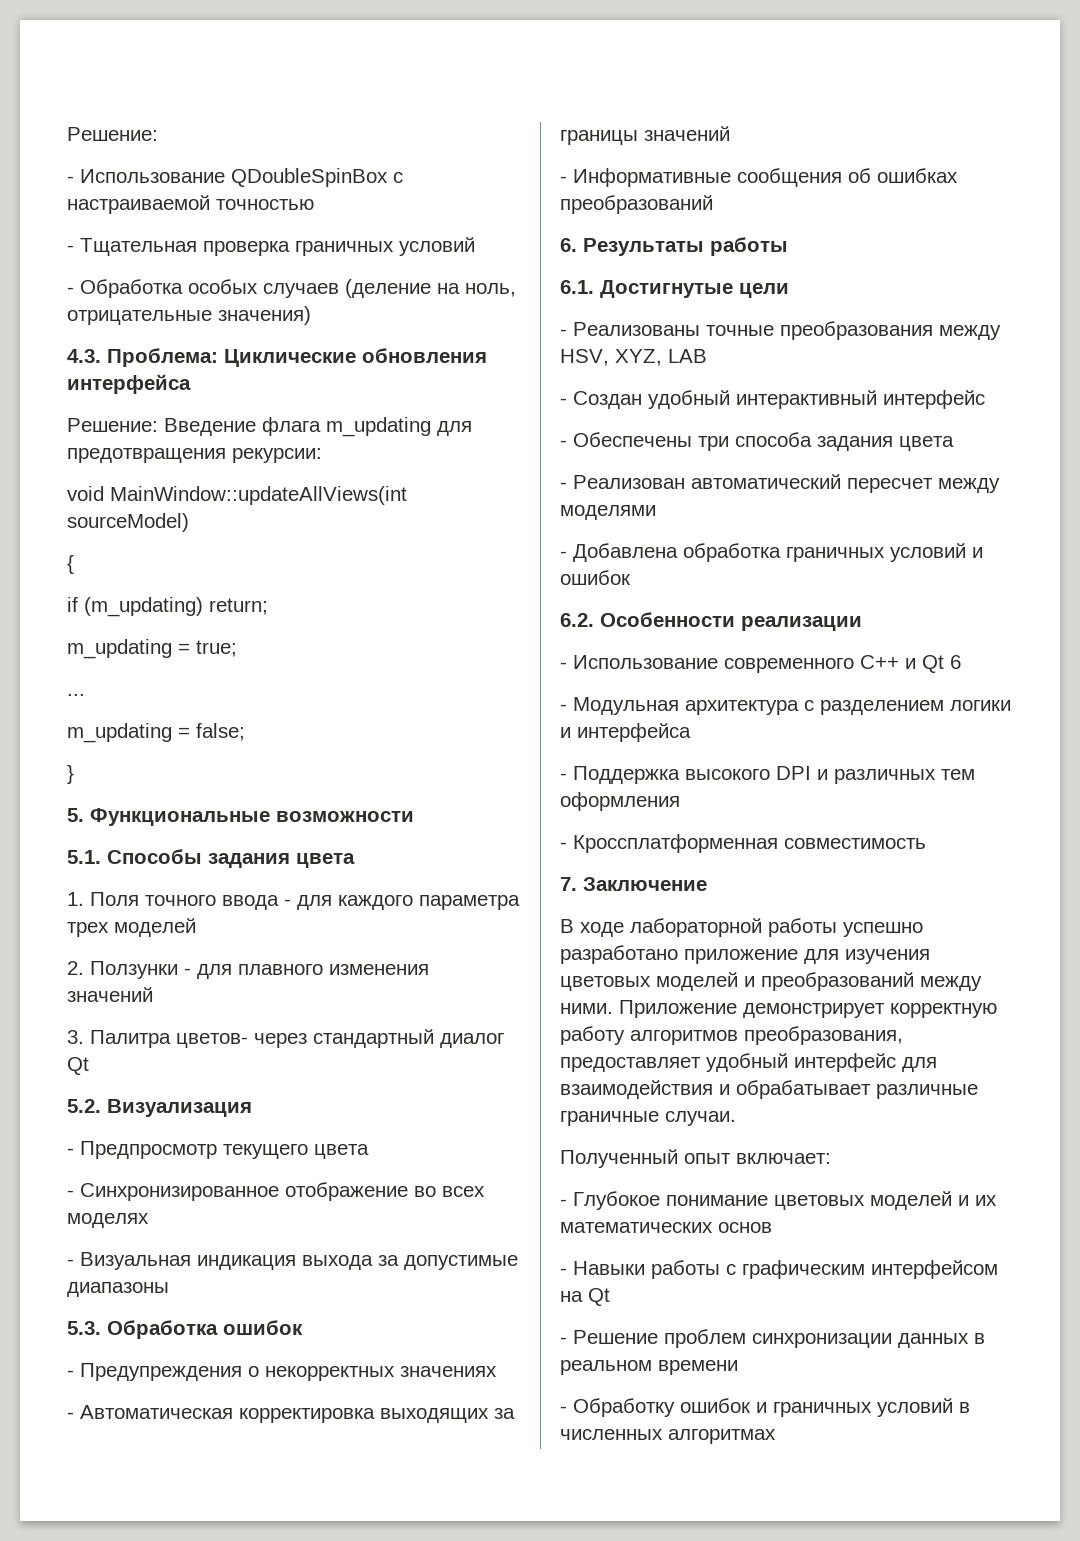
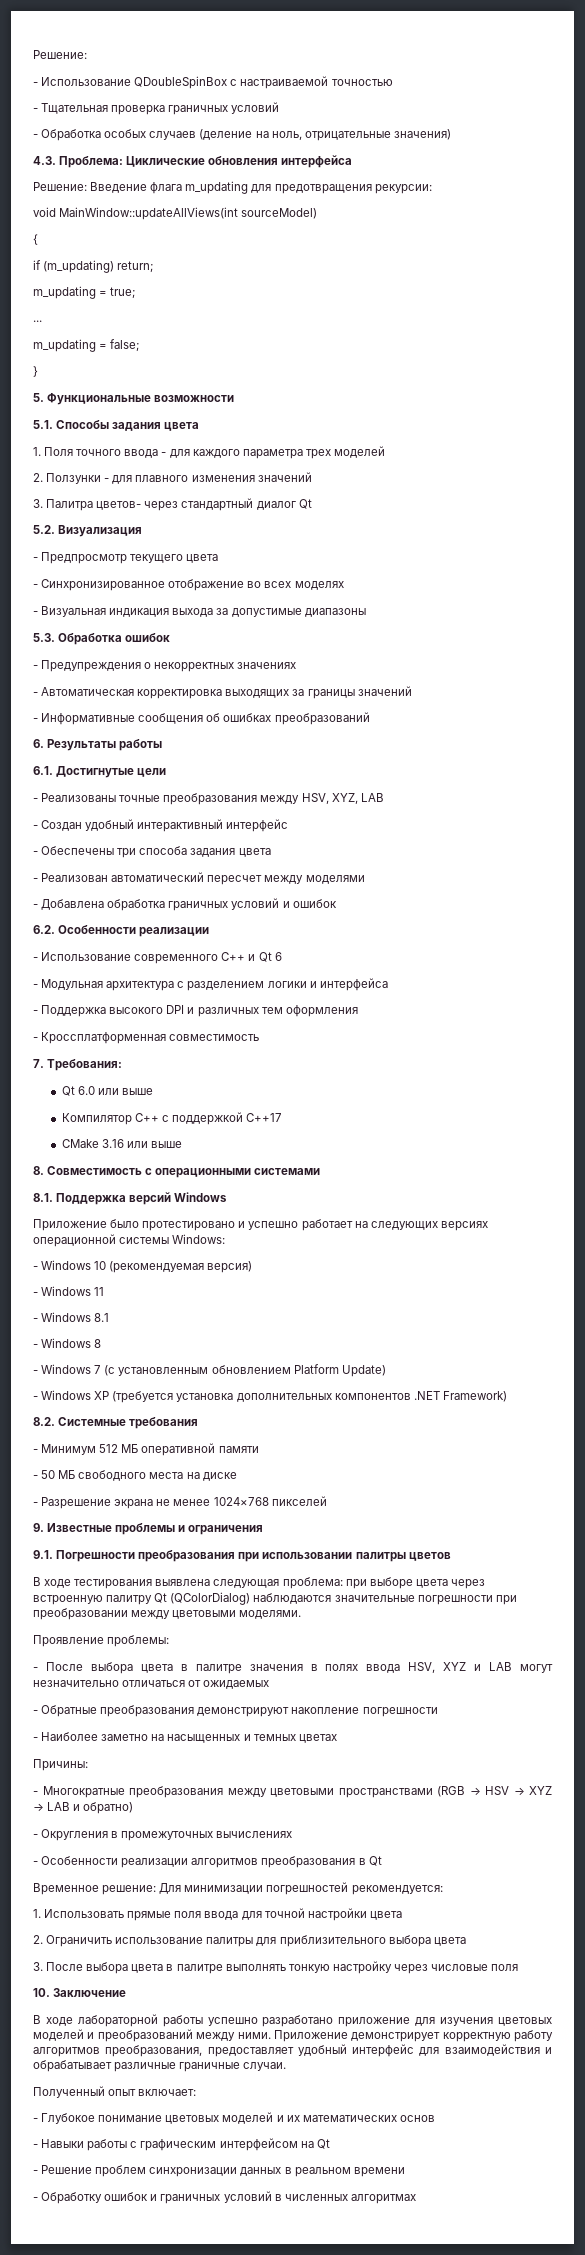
- 7. Заключение
+ 7. Требования:
+ Qt 6.0 или выше
+ Компилятор C++ с поддержкой C++17
+ CMake 3.16 или выше
+ 8. Совместимость с операционными системами
+ 8.1. Поддержка версий Windows
+ Приложение было протестировано и успешно работает на следующих версиях операционной системы Windows:
+ - Windows 10 (рекомендуемая версия)
+ - Windows 11
+ - Windows 8.1
+ - Windows 8
+ - Windows 7 (с установленным обновлением Platform Update)
+ - Windows XP (требуется установка дополнительных компонентов .NET Framework)
+ 8.2. Системные требования
+ - Минимум 512 МБ оперативной памяти
+ - 50 МБ свободного места на диске
+ - Разрешение экрана не менее 1024×768 пикселей
+ 9. Известные проблемы и ограничения
+ 9.1. Погрешности преобразования при использовании палитры цветов
+ В ходе тестирования выявлена следующая проблема: при выборе цвета через встроенную палитру Qt (QColorDialog) наблюдаются значительные погрешности при преобразовании между цветовыми моделями.
+ Проявление проблемы:
+ - После выбора цвета в палитре значения в полях ввода HSV, XYZ и LAB могут незначительно отличаться от ожидаемых
+ - Обратные преобразования демонстрируют накопление погрешности
+ - Наиболее заметно на насыщенных и темных цветах
+ Причины:
+ - Многократные преобразования между цветовыми пространствами (RGB → HSV → XYZ → LAB и обратно)
+ - Округления в промежуточных вычислениях
+ - Особенности реализации алгоритмов преобразования в Qt
+ Временное решение: Для минимизации погрешностей рекомендуется:
+ 1. Использовать прямые поля ввода для точной настройки цвета
+ 2. Ограничить использование палитры для приблизительного выбора цвета
+ 3. После выбора цвета в палитре выполнять тонкую настройку через числовые поля
+ 10. Заключение

